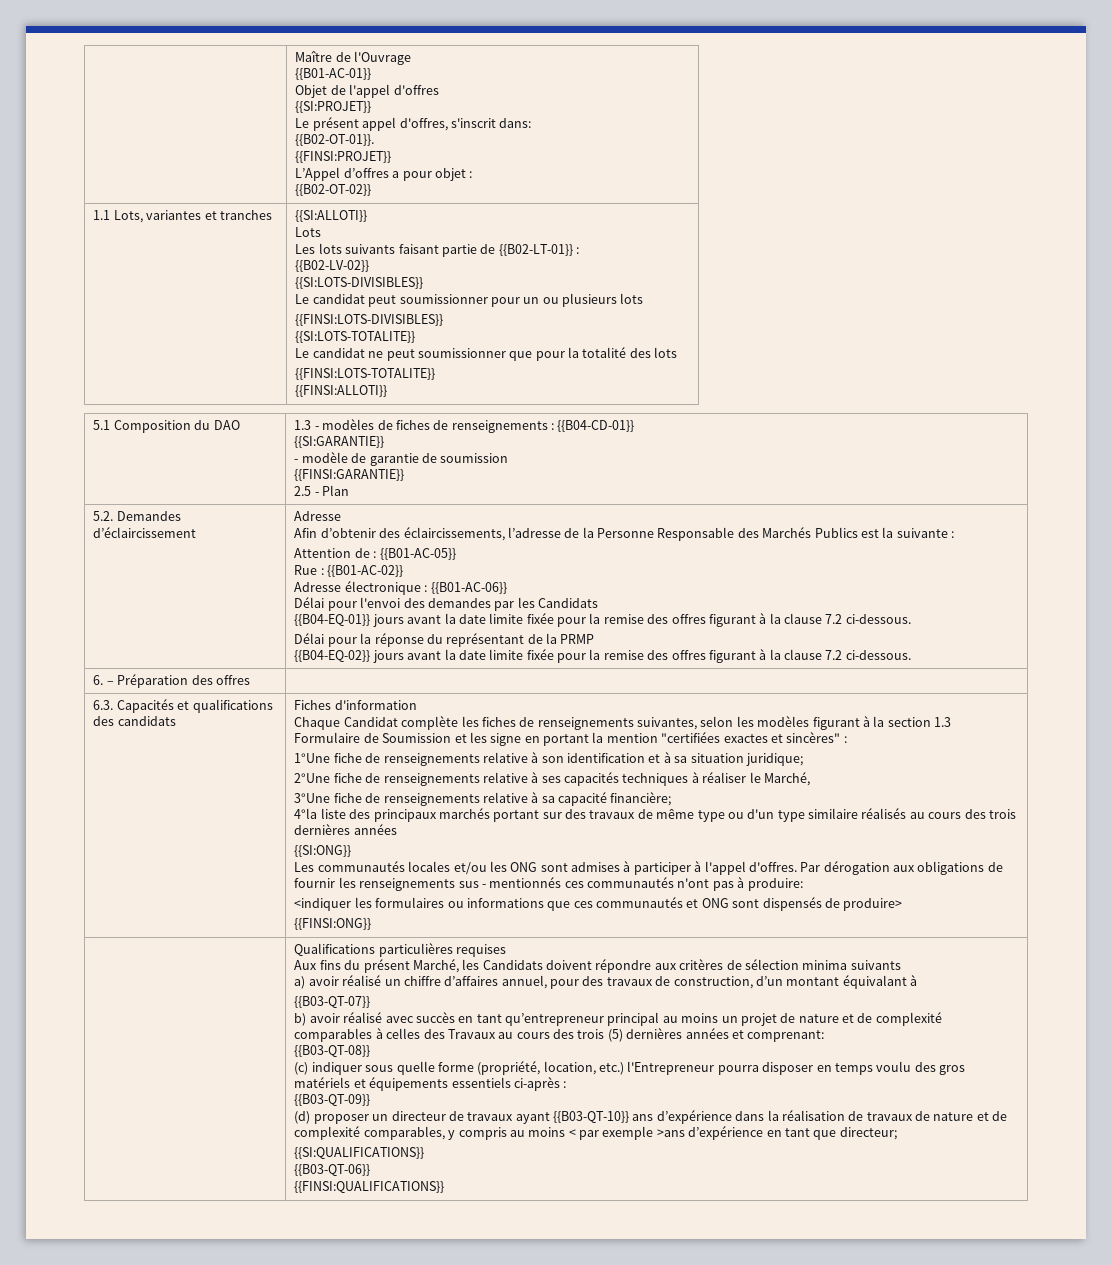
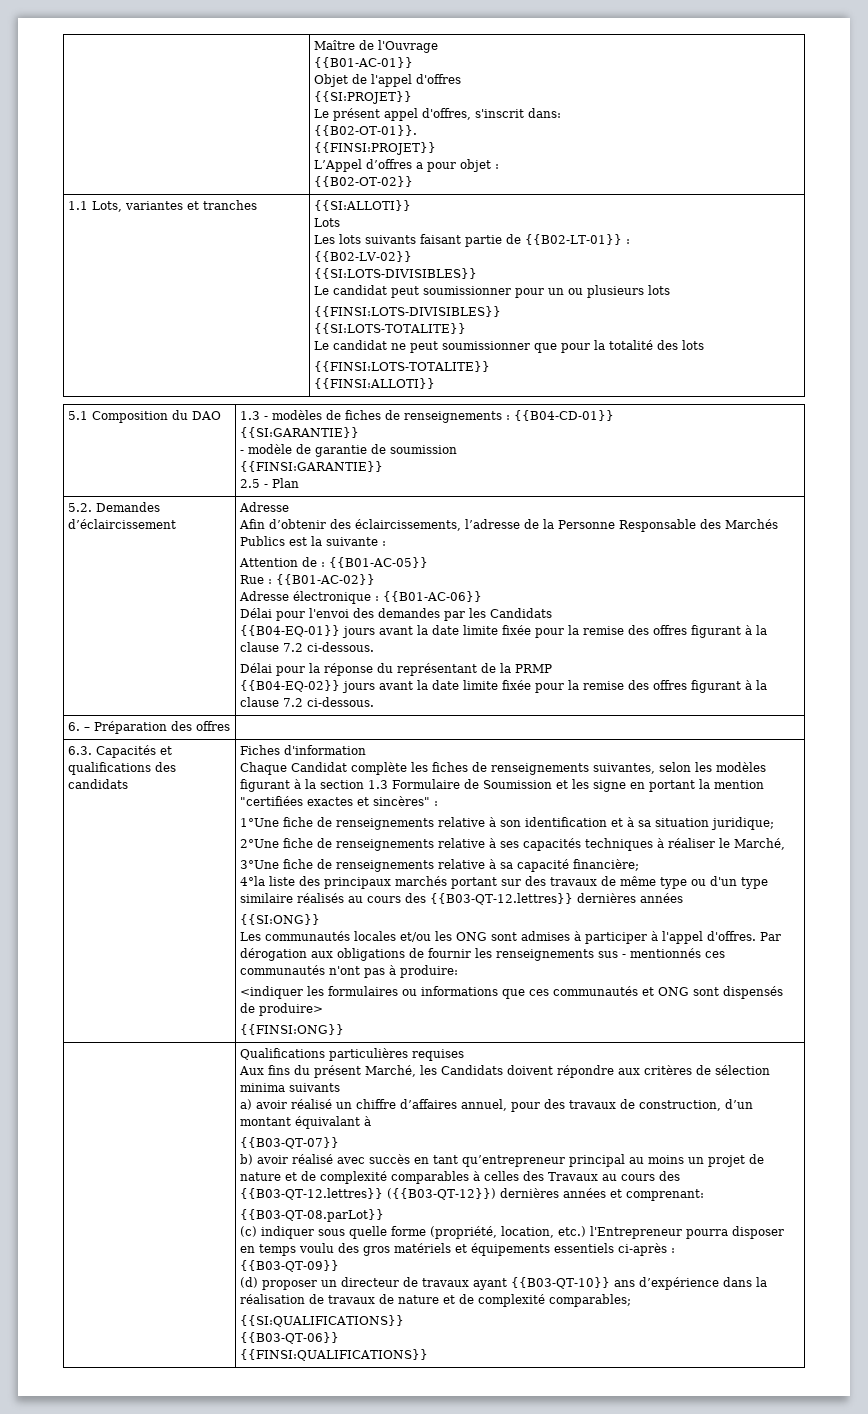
- 4°la liste des principaux marchés portant sur des travaux de même type ou d'un type similaire réalisés au cours des trois dernières années
+ 4°la liste des principaux marchés portant sur des travaux de même type ou d'un type similaire réalisés au cours des {{B03-QT-12.lettres}} dernières années
- b) avoir réalisé avec succès en tant qu’entrepreneur principal au moins un projet de nature et de complexité comparables à celles des Travaux au cours des trois (5) dernières années et comprenant:
+ b) avoir réalisé avec succès en tant qu’entrepreneur principal au moins un projet de nature et de complexité comparables à celles des Travaux au cours des {{B03-QT-12.lettres}} ({{B03-QT-12}}) dernières années et comprenant:
- {{B03-QT-08}}
+ {{B03-QT-08.parLot}}
- (d) proposer un directeur de travaux ayant {{B03-QT-10}} ans d’expérience dans la réalisation de travaux de nature et de complexité comparables, y compris au moins < par exemple >ans d’expérience en tant que directeur;
+ (d) proposer un directeur de travaux ayant {{B03-QT-10}} ans d’expérience dans la réalisation de travaux de nature et de complexité comparables;

